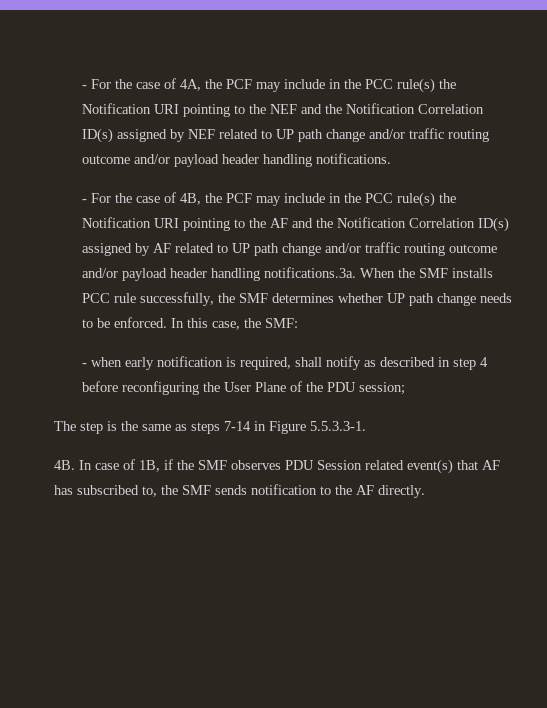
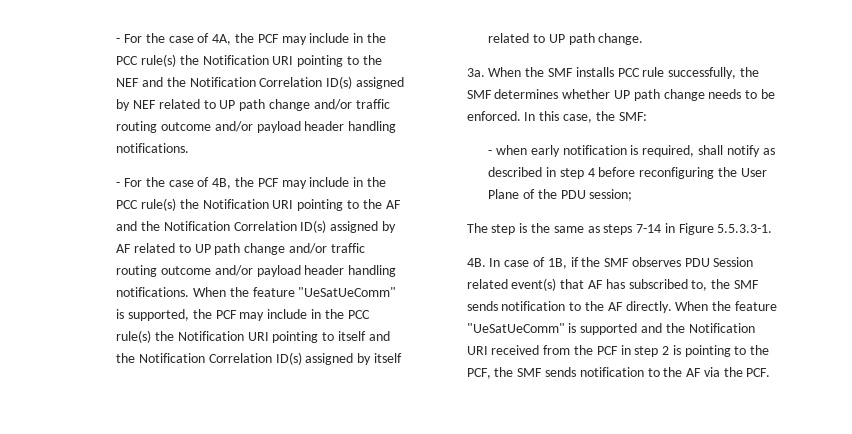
- - For the case of 4B, the PCF may include in the PCC rule(s) the Notification URI pointing to the AF and the Notification Correlation ID(s) assigned by AF related to UP path change and/or traffic routing outcome and/or payload header handling notifications.3a. When the SMF installs PCC rule successfully, the SMF determines whether UP path change needs to be enforced.
+ - For the case of 4B, the PCF may include in the PCC rule(s) the Notification URI pointing to the AF and the Notification Correlation ID(s) assigned by AF related to UP path change and/or traffic routing outcome and/or payload header handling notifications. When the feature "UeSatUeComm" is supported, the PCF may include in the PCC rule(s) the Notification URI pointing to itself and the Notification Correlation ID(s) assigned by itself related to UP path change.
+ 3a. When the SMF installs PCC rule successfully, the SMF determines whether UP path change needs to be enforced.
+ When the feature "UeSatUeComm" is supported and the Notification URI received from the PCF in step 2 is pointing to the PCF, the SMF sends notification to the AF via the PCF.

